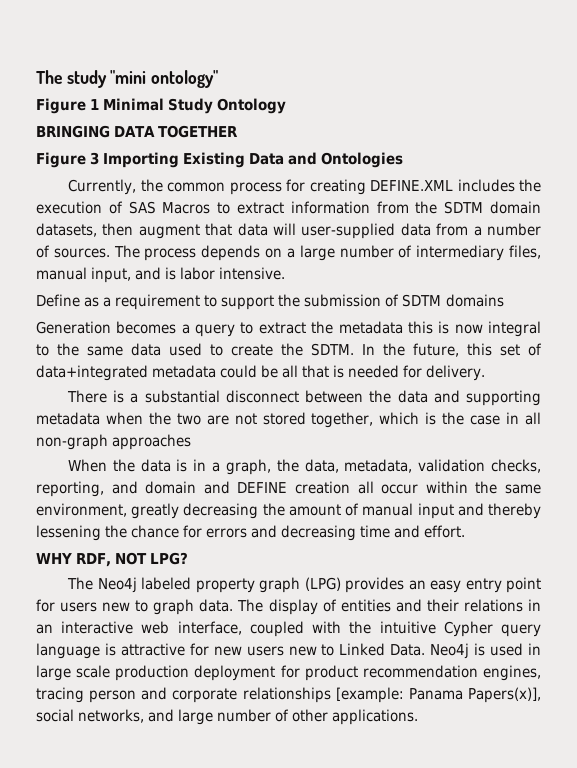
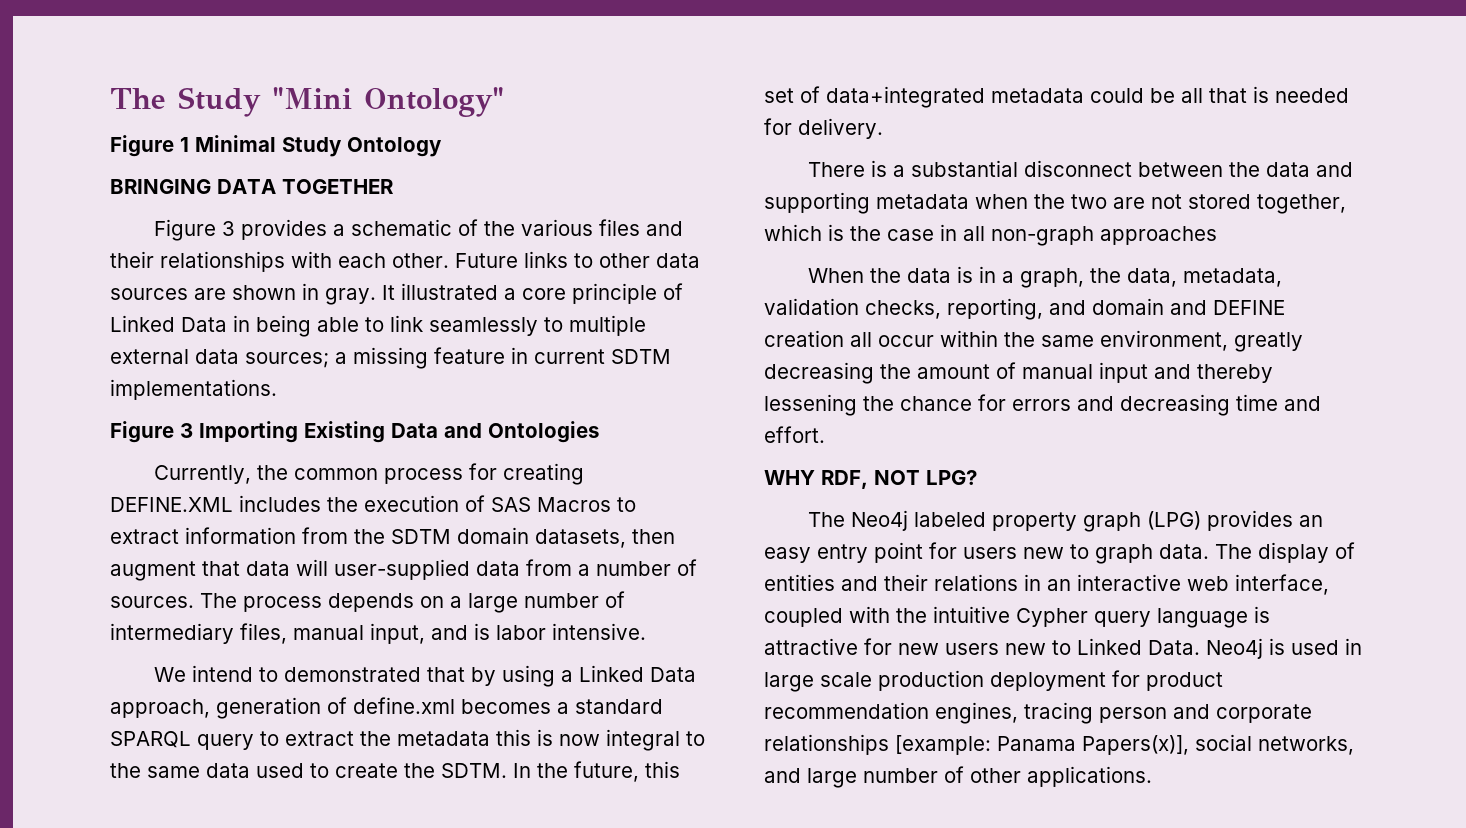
- The study "mini ontology"
+ The Study "Mini Ontology"
+ Figure 3 provides a schematic of the various files and their relationships with each other. Future links to other data sources are shown in gray. It illustrated a core principle of Linked Data in being able to link seamlessly to multiple external data sources; a missing feature in current SDTM implementations.
- Define as a requirement to support the submission of SDTM domains
- Generation becomes a query to extract the metadata this is now integral to the same data used to create the SDTM.
+ We intend to demonstrated that by using a Linked Data approach, generation of define.xml becomes a standard SPARQL query to extract the metadata this is now integral to the same data used to create the SDTM.

